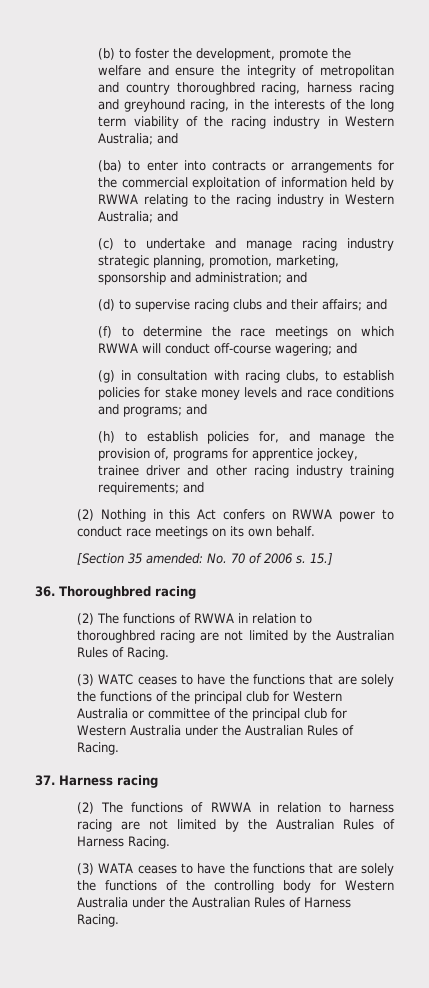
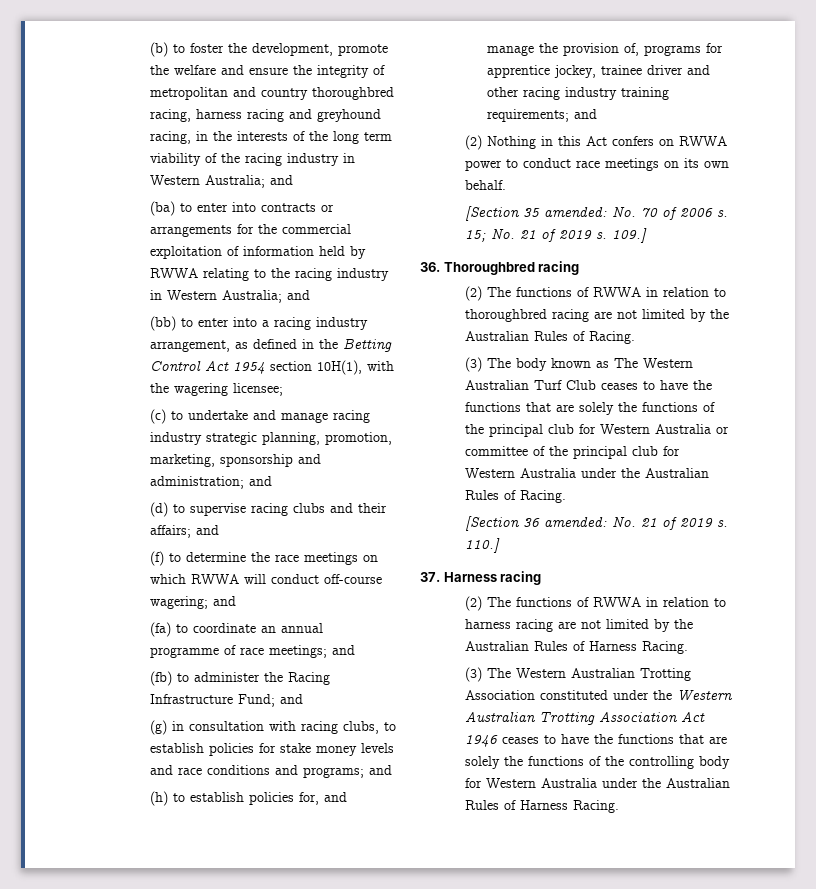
+ (bb) to enter into a racing industry arrangement, as defined in the Betting Control Act 1954 section 10H(1), with the wagering licensee;
+ (fa) to coordinate an annual programme of race meetings; and
+ (fb) to administer the Racing Infrastructure Fund; and
- 15.]
+ 15; No. 21 of 2019 s. 109.]
- (3) WATC ceases to have the functions that are solely the functions of the principal club for Western Australia or committee of the principal club for Western Australia under the Australian Rules of Racing.
+ (3) The body known as The Western Australian Turf Club ceases to have the functions that are solely the functions of the principal club for Western Australia or committee of the principal club for Western Australia under the Australian Rules of Racing.
+ [Section 36 amended: No. 21 of 2019 s. 110.]
- (3) WATA ceases to have the functions that are solely the functions of the controlling body for Western Australia under the Australian Rules of Harness Racing.
+ (3) The Western Australian Trotting Association constituted under the Western Australian Trotting Association Act 1946 ceases to have the functions that are solely the functions of the controlling body for Western Australia under the Australian Rules of Harness Racing.

